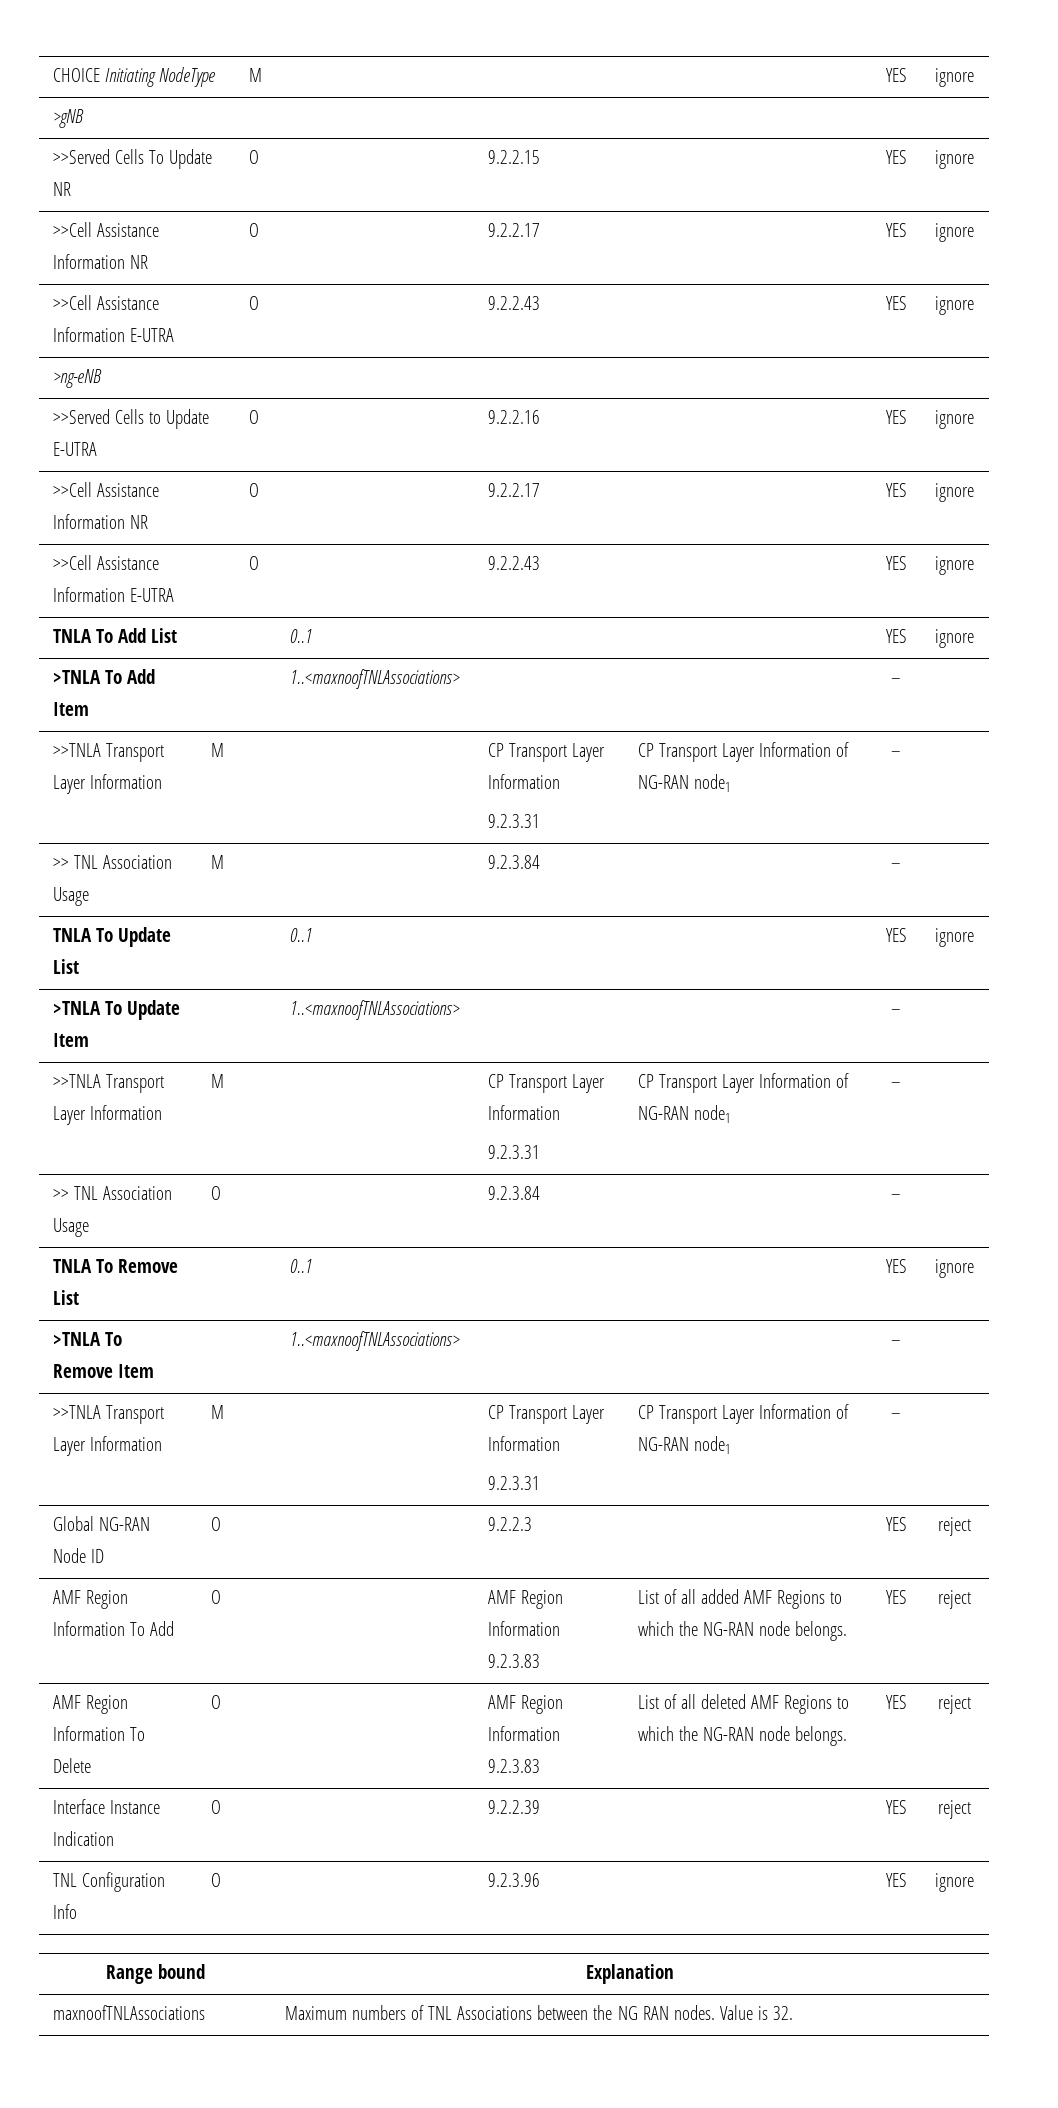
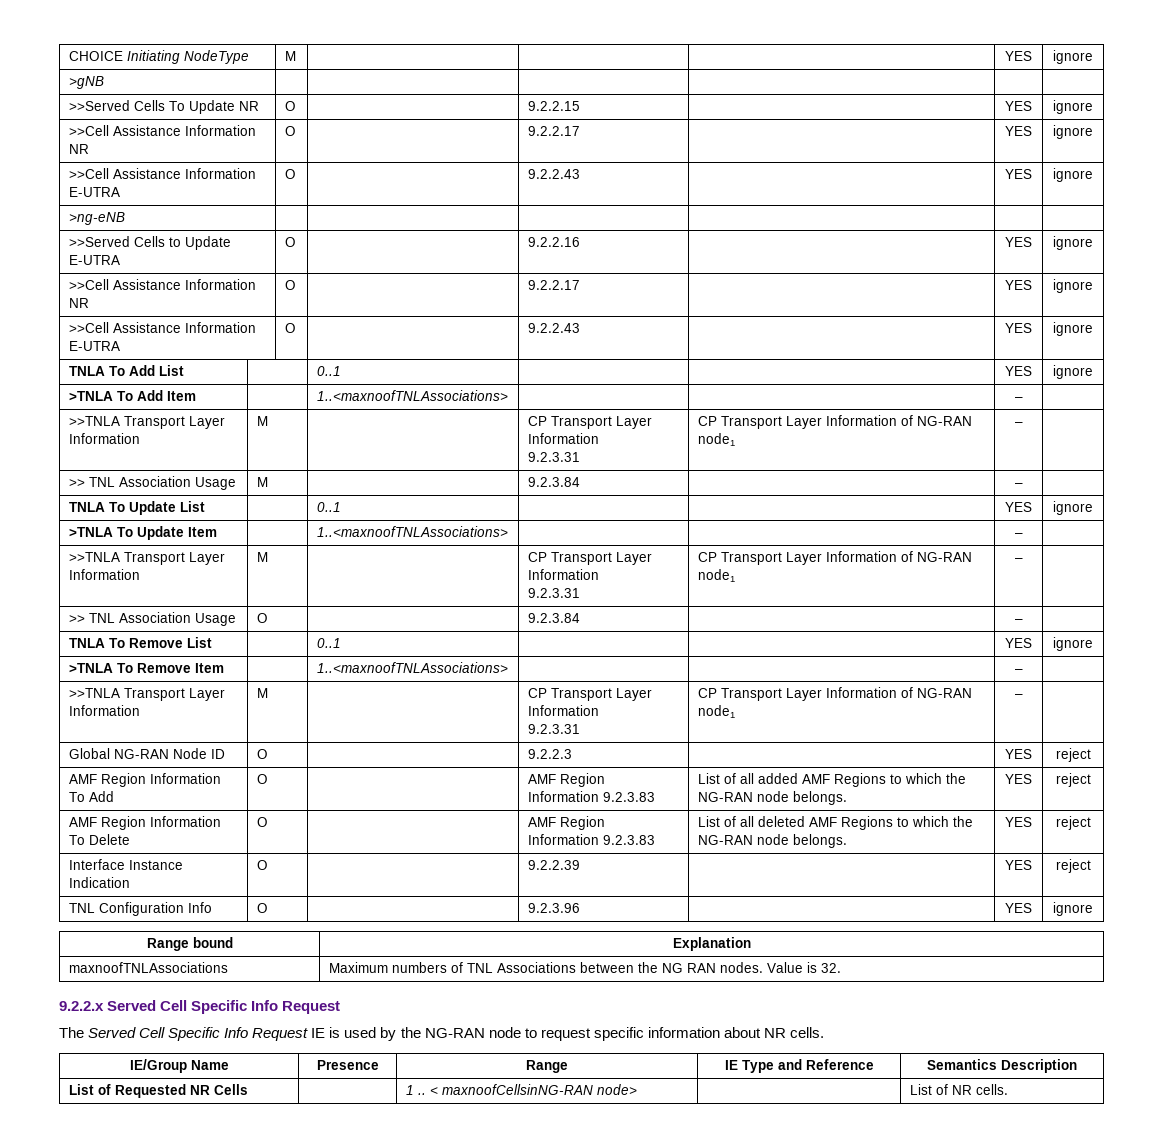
+ 9.2.2.x Served Cell Specific Info Request
+ The Served Cell Specific Info Request IE is used by the NG-RAN node to request specific information about NR cells.
+ IE/Group Name | Presence | Range | IE Type and Reference | Semantics Description
+ List of Requested NR Cells | | 1 .. < maxnoofCellsinNG-RAN node> | | List of NR cells.

